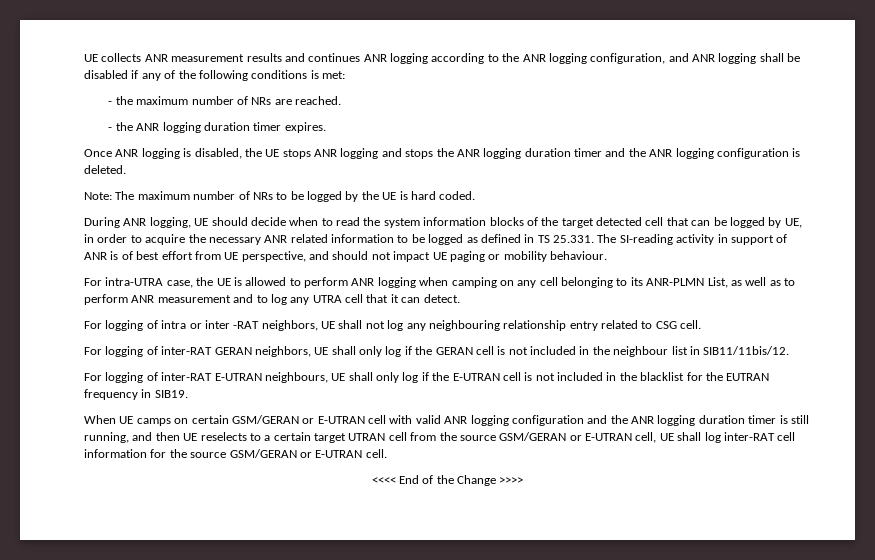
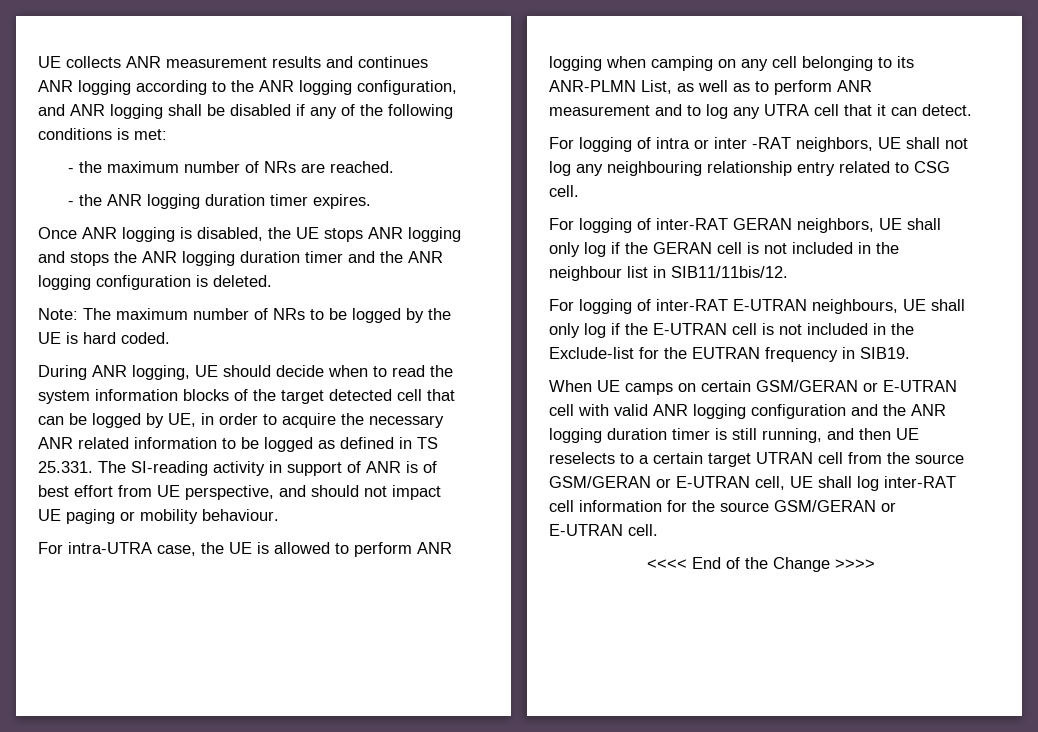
- For logging of inter-RAT E-UTRAN neighbours, UE shall only log if the E-UTRAN cell is not included in the blacklist for the EUTRAN frequency in SIB19.
+ For logging of inter-RAT E-UTRAN neighbours, UE shall only log if the E-UTRAN cell is not included in the Exclude-list for the EUTRAN frequency in SIB19.

